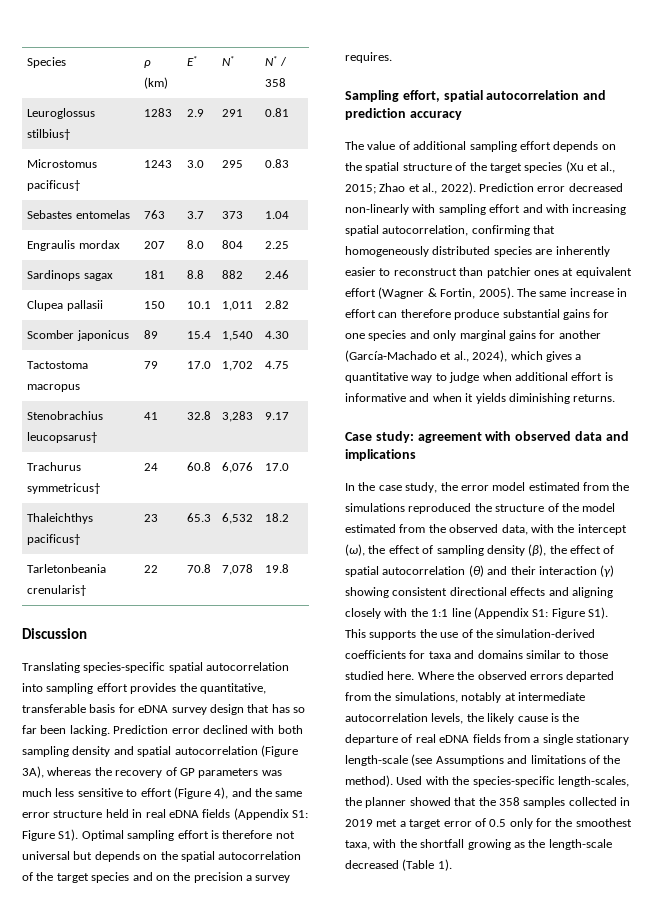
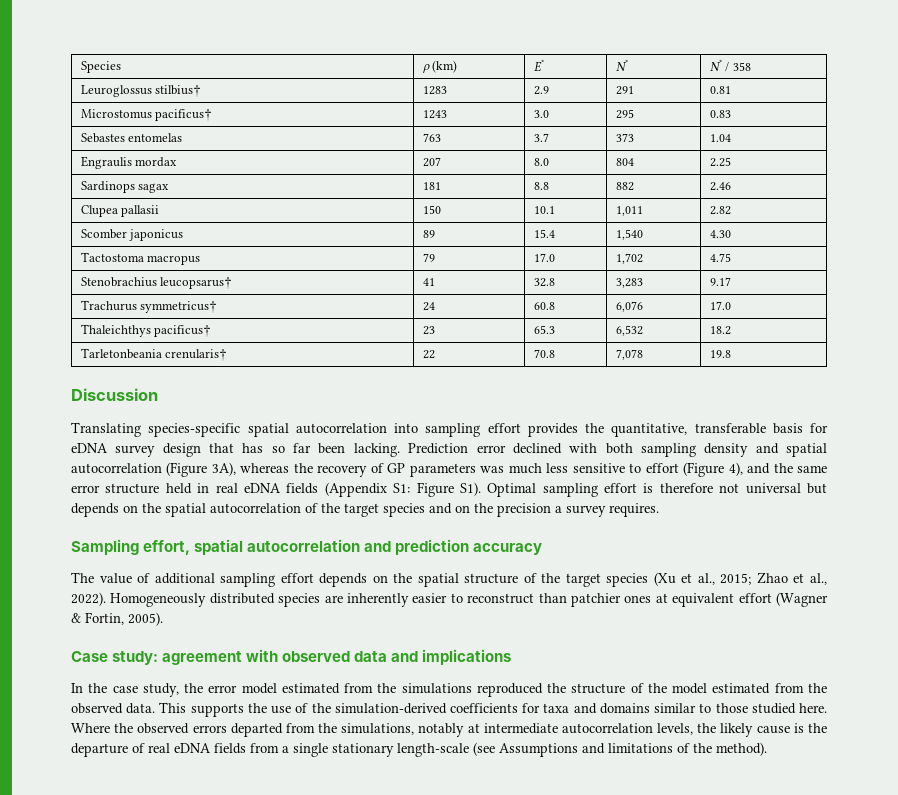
- Prediction error decreased non-linearly with sampling effort and with increasing spatial autocorrelation, confirming that homogeneously distributed species are inherently easier to reconstruct than patchier ones at equivalent effort (Wagner & Fortin, 2005). The same increase in effort can therefore produce substantial gains for one species and only marginal gains for another (García‐Machado et al., 2024), which gives a quantitative way to judge when additional effort is informative and when it yields diminishing returns.
+ Homogeneously distributed species are inherently easier to reconstruct than patchier ones at equivalent effort (Wagner & Fortin, 2005).
- In the case study, the error model estimated from the simulations reproduced the structure of the model estimated from the observed data, with the intercept (ω), the effect of sampling density (β), the effect of spatial autocorrelation (θ) and their interaction (γ) showing consistent directional effects and aligning closely with the 1:1 line (Appendix S1: Figure S1). This supports the use of the simulation-derived coefficients for taxa and domains similar to those studied here.
+ In the case study, the error model estimated from the simulations reproduced the structure of the model estimated from the observed data. This supports the use of the simulation-derived coefficients for taxa and domains similar to those studied here.
- Used with the species-specific length-scales, the planner showed that the 358 samples collected in 2019 met a target error of 0.5 only for the smoothest taxa, with the shortfall growing as the length-scale decreased (Table 1).

